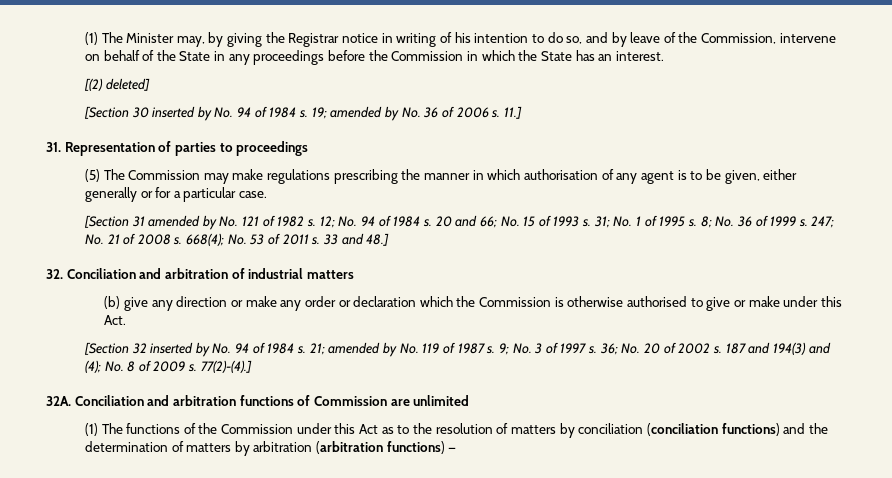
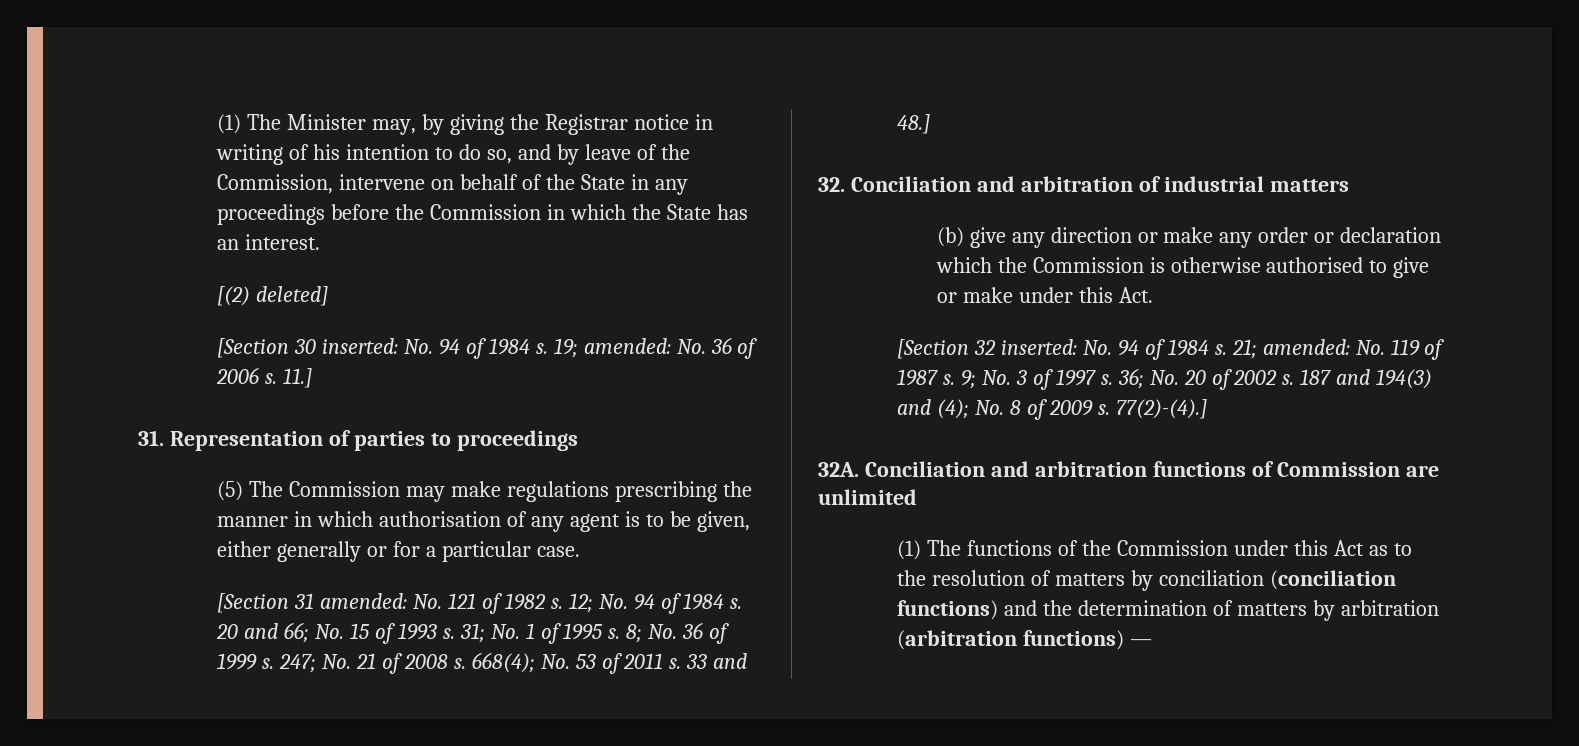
- [Section 30 inserted by No. 94 of 1984 s.
+ [Section 30 inserted: No. 94 of 1984 s.
- 19; amended by No. 36 of 2006 s.
+ 19; amended: No. 36 of 2006 s.
- [Section 31 amended by No. 121 of 1982 s.
+ [Section 31 amended: No. 121 of 1982 s.
- [Section 32 inserted by No. 94 of 1984 s.
+ [Section 32 inserted: No. 94 of 1984 s.
- 21; amended by No. 119 of 1987 s.
+ 21; amended: No. 119 of 1987 s.

